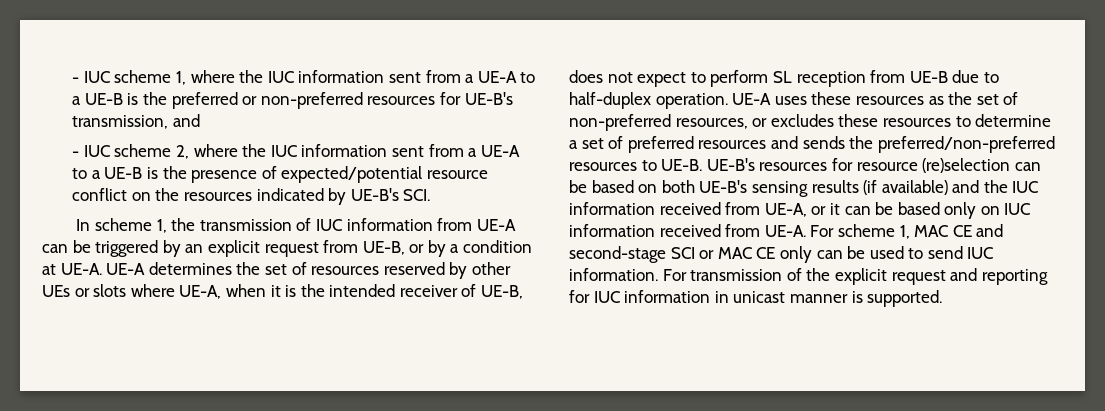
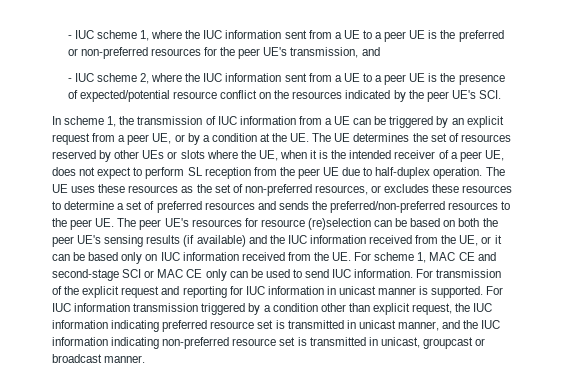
- - IUC scheme 1, where the IUC information sent from a UE-A to a UE-B is the preferred or non-preferred resources for UE-B's transmission, and
+ - IUC scheme 1, where the IUC information sent from a UE to a peer UE is the preferred or non-preferred resources for the peer UE's transmission, and
- - IUC scheme 2, where the IUC information sent from a UE-A to a UE-B is the presence of expected/potential resource conflict on the resources indicated by UE-B's SCI.
+ - IUC scheme 2, where the IUC information sent from a UE to a peer UE is the presence of expected/potential resource conflict on the resources indicated by the peer UE's SCI.
- In scheme 1, the transmission of IUC information from UE-A can be triggered by an explicit request from UE-B, or by a condition at UE-A. UE-A determines the set of resources reserved by other UEs or slots where UE-A, when it is the intended receiver of UE-B, does not expect to perform SL reception from UE-B due to half-duplex operation.
+ In scheme 1, the transmission of IUC information from a UE can be triggered by an explicit request from a peer UE, or by a condition at the UE. The UE determines the set of resources reserved by other UEs or slots where the UE, when it is the intended receiver of a peer UE, does not expect to perform SL reception from the peer UE due to half-duplex operation.
- UE-A uses these resources as the set of non-preferred resources, or excludes these resources to determine a set of preferred resources and sends the preferred/non-preferred resources to UE-B. UE-B's resources for resource (re)selection can be based on both UE-B's sensing results (if available) and the IUC information received from UE-A, or it can be based only on IUC information received from UE-A. For scheme 1, MAC CE and second-stage SCI or MAC CE only can be used to send IUC information.
+ The UE uses these resources as the set of non-preferred resources, or excludes these resources to determine a set of preferred resources and sends the preferred/non-preferred resources to the peer UE. The peer UE's resources for resource (re)selection can be based on both the peer UE's sensing results (if available) and the IUC information received from the UE, or it can be based only on IUC information received from the UE. For scheme 1, MAC CE and second-stage SCI or MAC CE only can be used to send IUC information.
+ For IUC information transmission triggered by a condition other than explicit request, the IUC information indicating preferred resource set is transmitted in unicast manner, and the IUC information indicating non-preferred resource set is transmitted in unicast, groupcast or broadcast manner.

